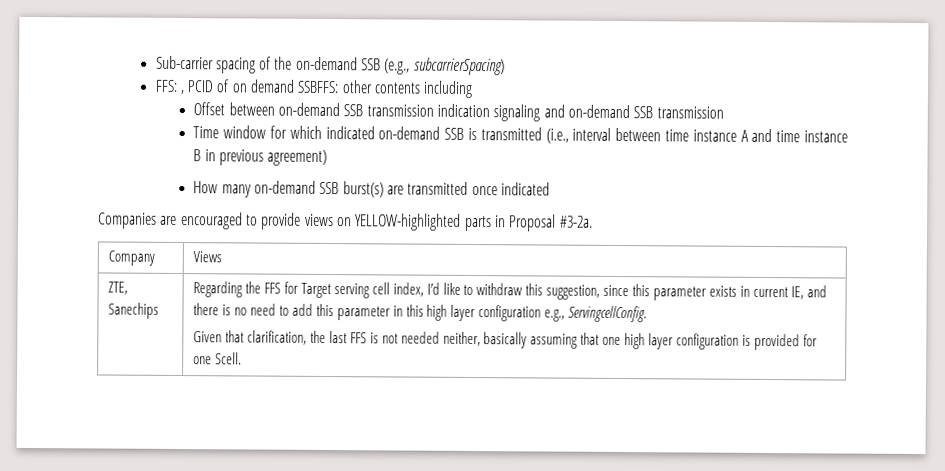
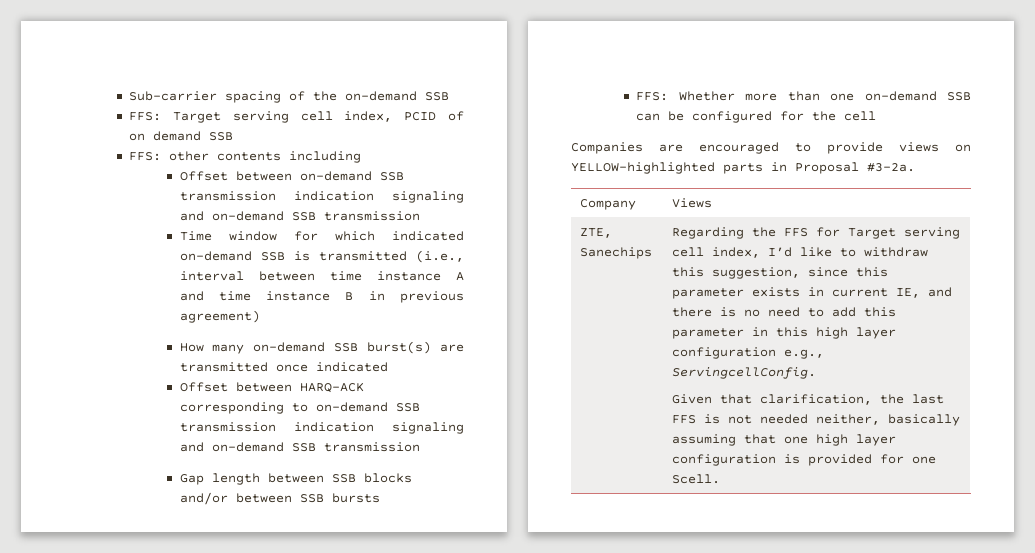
- Sub-carrier spacing of the on-demand SSB (e.g., subcarrierSpacing)
- FFS: , PCID of on demand SSBFFS: other contents including
+ Sub-carrier spacing of the on-demand SSB
+ FFS: Target serving cell index, PCID of on demand SSB
+ FFS: other contents including
+ Offset between HARQ-ACK corresponding to on-demand SSB transmission indication signaling and on-demand SSB transmission
+ Gap length between SSB blocks and/or between SSB bursts
+ FFS: Whether more than one on-demand SSB can be configured for the cell

